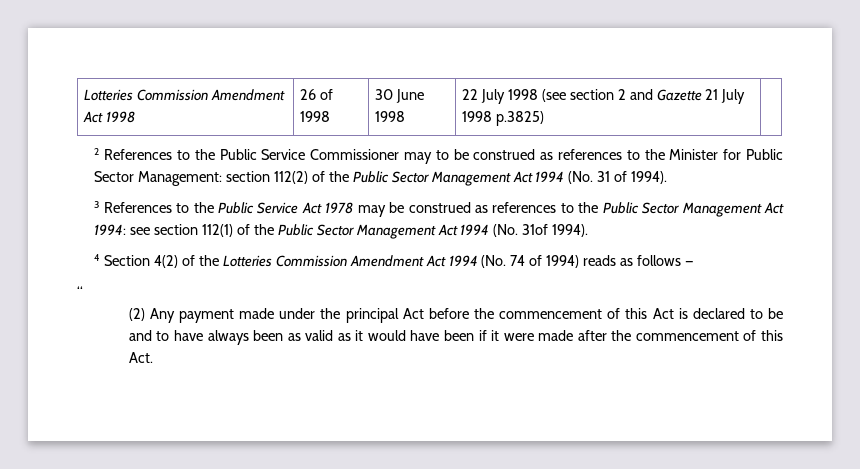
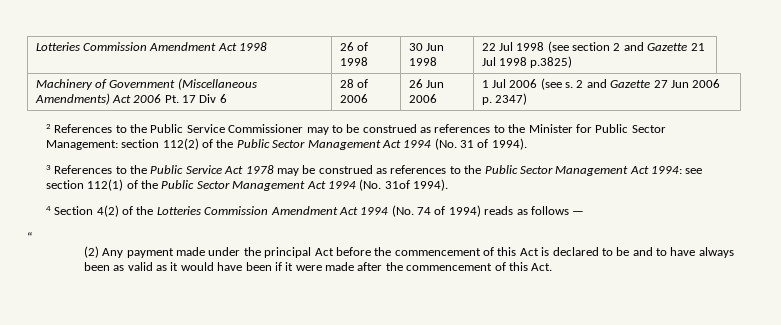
- Lotteries Commission Amendment Act 1998 | 26 of 1998 | 30 June 1998 | 22 July 1998 (see section 2 and Gazette 21 July 1998 p.3825) |
+ Lotteries Commission Amendment Act 1998 | 26 of 1998 | 30 Jun 1998 | 22 Jul 1998 (see section 2 and Gazette 21 Jul 1998 p.3825)
+ Machinery of Government (Miscellaneous Amendments) Act 2006 Pt. 17 Div 6 | 28 of 2006 | 26 Jun 2006 | 1 Jul 2006 (see s. 2 and Gazette 27 Jun 2006 p. 2347)

